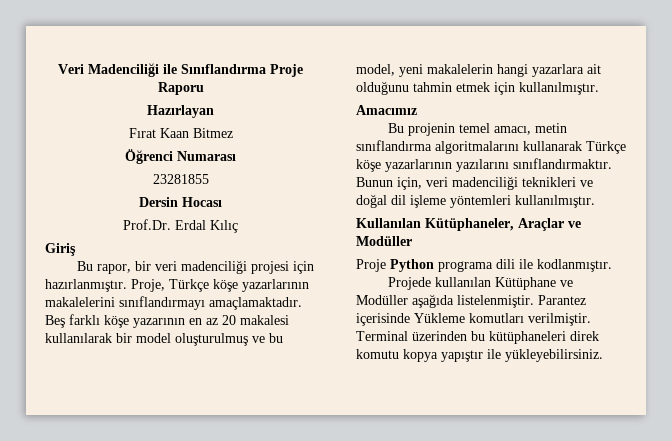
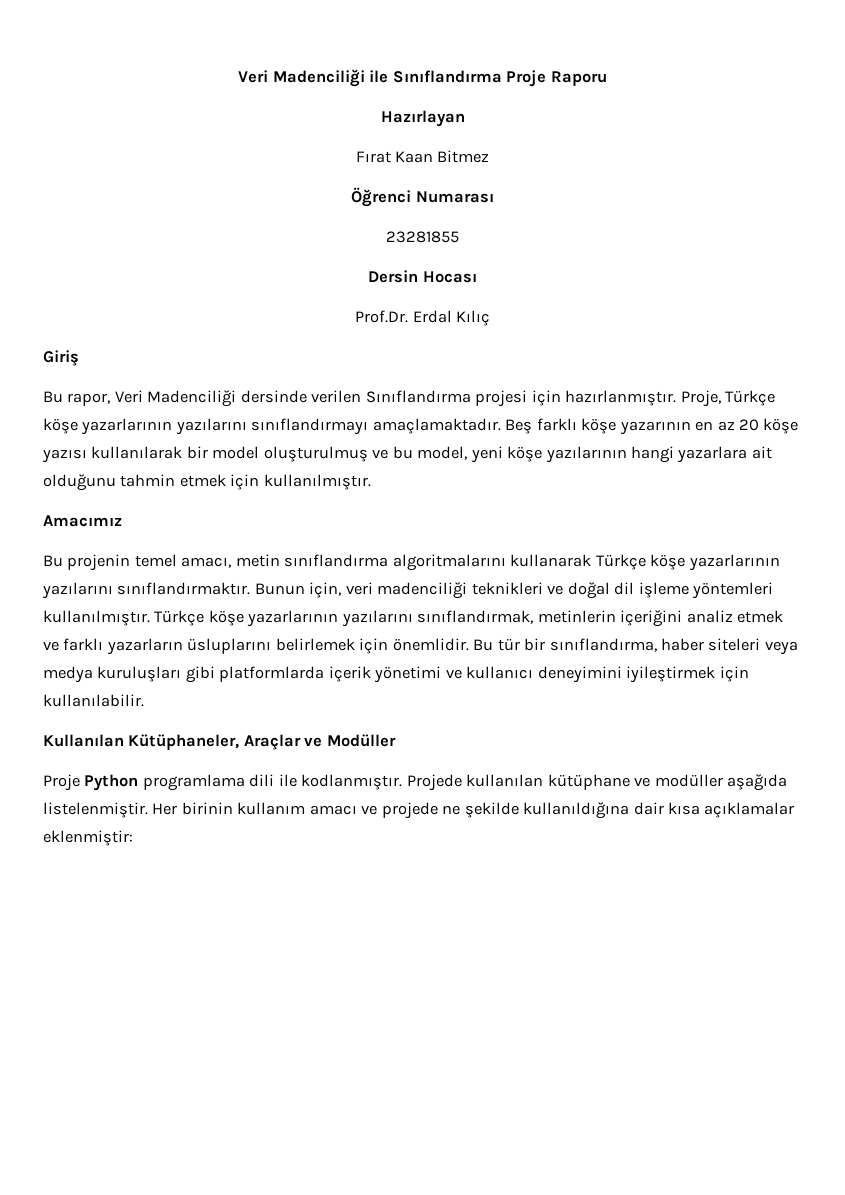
- Bu rapor, bir veri madenciliği projesi için hazırlanmıştır.
+ Bu rapor, Veri Madenciliği dersinde verilen Sınıflandırma projesi için hazırlanmıştır.
- Proje, Türkçe köşe yazarlarının makalelerini sınıflandırmayı amaçlamaktadır.
+ Proje, Türkçe köşe yazarlarının yazılarını sınıflandırmayı amaçlamaktadır.
- Beş farklı köşe yazarının en az 20 makalesi kullanılarak bir model oluşturulmuş ve bu model, yeni makalelerin hangi yazarlara ait olduğunu tahmin etmek için kullanılmıştır.
+ Beş farklı köşe yazarının en az 20 köşe yazısı kullanılarak bir model oluşturulmuş ve bu model, yeni köşe yazılarının hangi yazarlara ait olduğunu tahmin etmek için kullanılmıştır.
+ Türkçe köşe yazarlarının yazılarını sınıflandırmak, metinlerin içeriğini analiz etmek ve farklı yazarların üsluplarını belirlemek için önemlidir. Bu tür bir sınıflandırma, haber siteleri veya medya kuruluşları gibi platformlarda içerik yönetimi ve kullanıcı deneyimini iyileştirmek için kullanılabilir.
- Proje Python programa dili ile kodlanmıştır.
- Projede kullanılan Kütüphane ve Modüller aşağıda listelenmiştir. Parantez içerisinde Yükleme komutları verilmiştir. Terminal üzerinden bu kütüphaneleri direk komutu kopya yapıştır ile yükleyebilirsiniz.
+ Proje Python programlama dili ile kodlanmıştır. Projede kullanılan kütüphane ve modüller aşağıda listelenmiştir. Her birinin kullanım amacı ve projede ne şekilde kullanıldığına dair kısa açıklamalar eklenmiştir:

